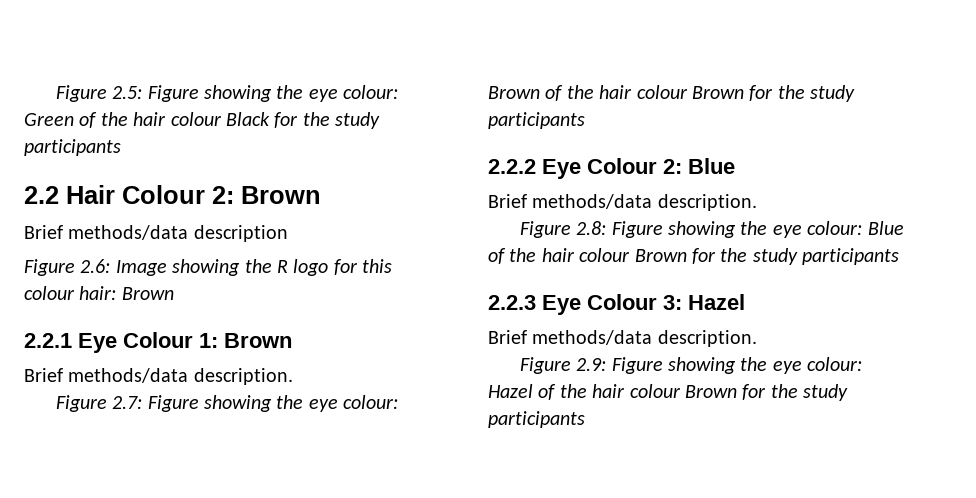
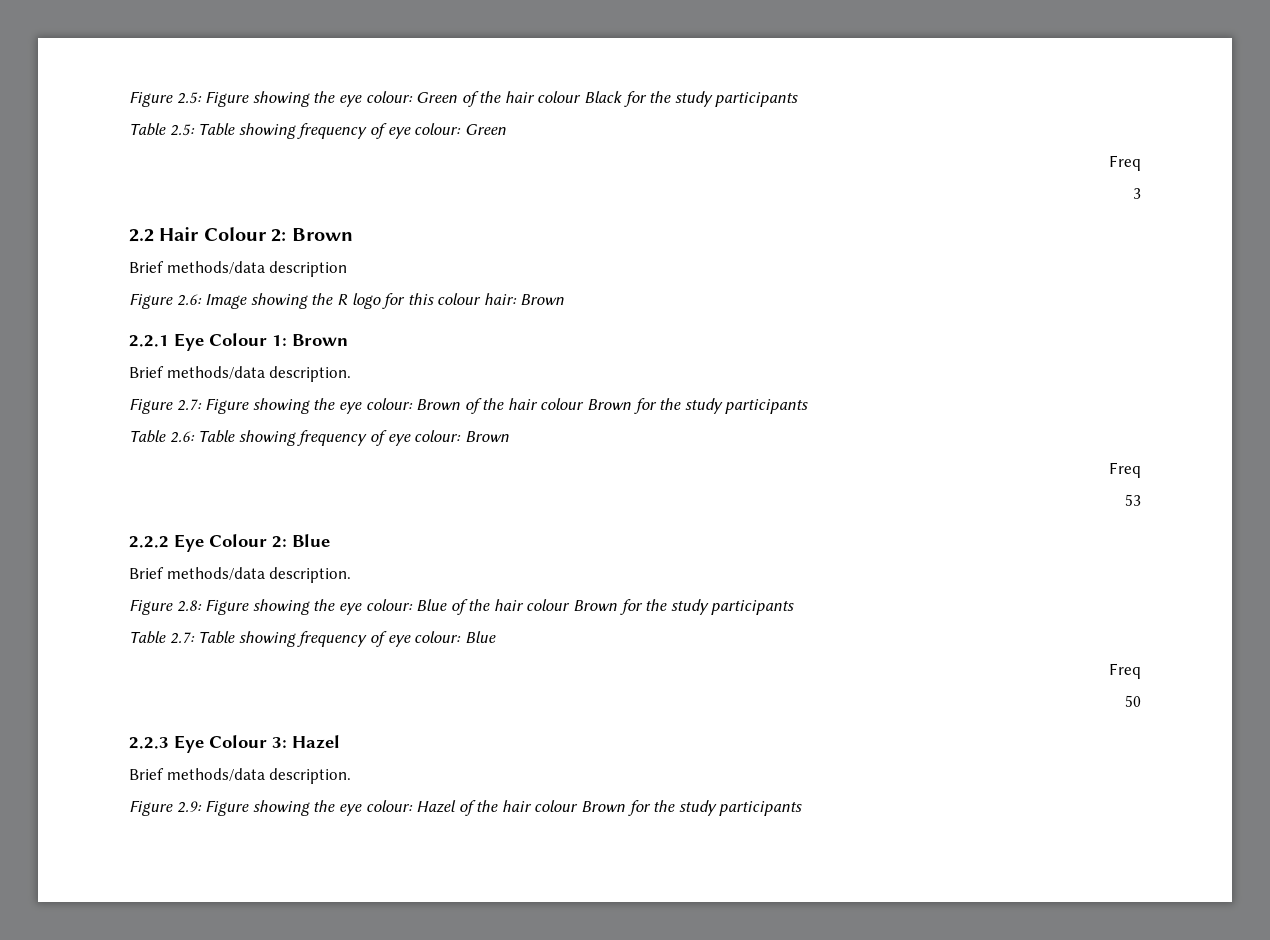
+ Table 2.5: Table showing frequency of eye colour: Green
+ Freq
+ 3
+ Table 2.6: Table showing frequency of eye colour: Brown
+ Freq
+ 53
+ Table 2.7: Table showing frequency of eye colour: Blue
+ Freq
+ 50

